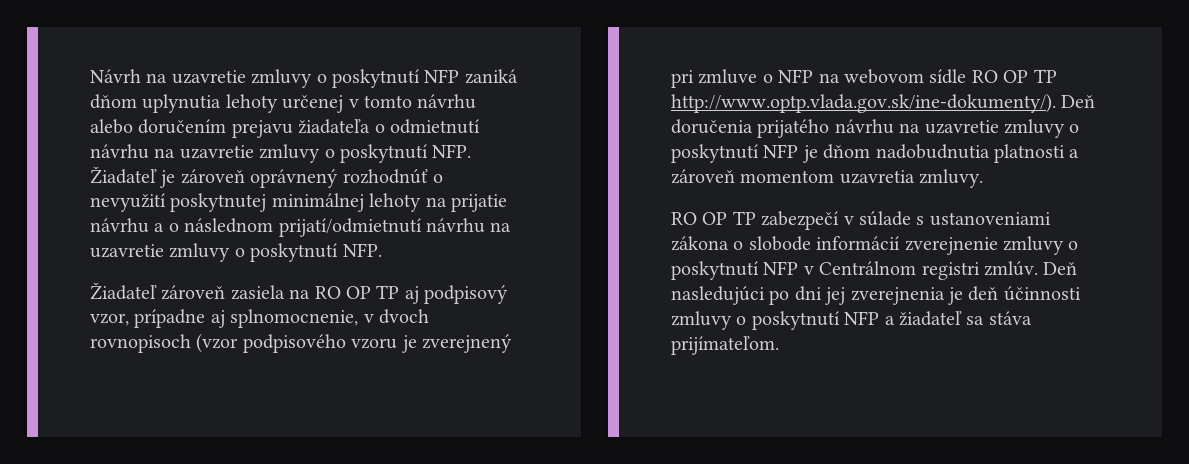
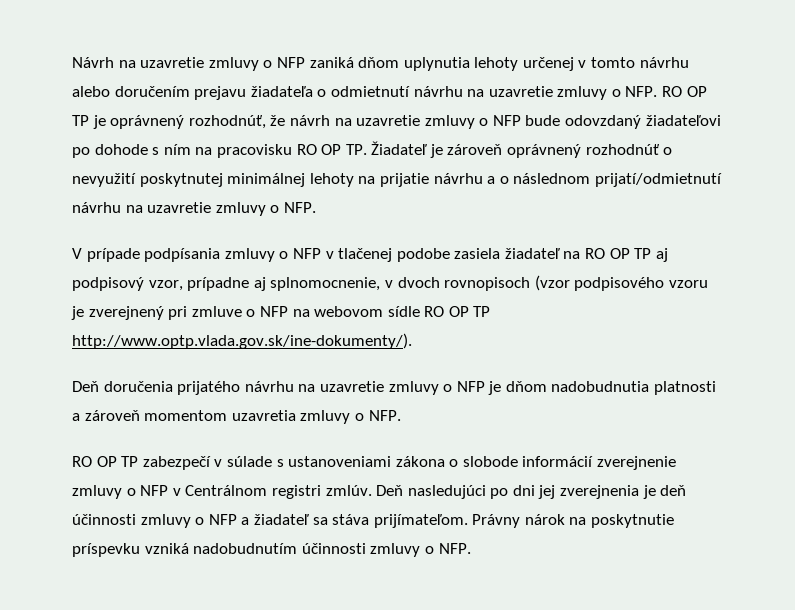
- Návrh na uzavretie zmluvy o poskytnutí NFP zaniká dňom uplynutia lehoty určenej v tomto návrhu alebo doručením prejavu žiadateľa o odmietnutí návrhu na uzavretie zmluvy o poskytnutí NFP. Žiadateľ je zároveň oprávnený rozhodnúť o nevyužití poskytnutej minimálnej lehoty na prijatie návrhu a o následnom prijatí/odmietnutí návrhu na uzavretie zmluvy o poskytnutí NFP.
- Žiadateľ zároveň zasiela na RO OP TP aj podpisový vzor, prípadne aj splnomocnenie, v dvoch rovnopisoch (vzor podpisového vzoru je zverejnený pri zmluve o NFP na webovom sídle RO OP TP http://www.optp.vlada.gov.sk/ine-dokumenty/). Deň doručenia prijatého návrhu na uzavretie zmluvy o poskytnutí NFP je dňom nadobudnutia platnosti a zároveň momentom uzavretia zmluvy.
+ Návrh na uzavretie zmluvy o NFP zaniká dňom uplynutia lehoty určenej v tomto návrhu alebo doručením prejavu žiadateľa o odmietnutí návrhu na uzavretie zmluvy o NFP. RO OP TP je oprávnený rozhodnúť, že návrh na uzavretie zmluvy o NFP bude odovzdaný žiadateľovi po dohode s ním na pracovisku RO OP TP. Žiadateľ je zároveň oprávnený rozhodnúť o nevyužití poskytnutej minimálnej lehoty na prijatie návrhu a o následnom prijatí/odmietnutí návrhu na uzavretie zmluvy o NFP.
+ V prípade podpísania zmluvy o NFP v tlačenej podobe zasiela žiadateľ na RO OP TP aj podpisový vzor, prípadne aj splnomocnenie, v dvoch rovnopisoch (vzor podpisového vzoru je zverejnený pri zmluve o NFP na webovom sídle RO OP TP http://www.optp.vlada.gov.sk/ine-dokumenty/).
+ Deň doručenia prijatého návrhu na uzavretie zmluvy o NFP je dňom nadobudnutia platnosti a zároveň momentom uzavretia zmluvy o NFP.
- RO OP TP zabezpečí v súlade s ustanoveniami zákona o slobode informácií zverejnenie zmluvy o poskytnutí NFP v Centrálnom registri zmlúv.
+ RO OP TP zabezpečí v súlade s ustanoveniami zákona o slobode informácií zverejnenie zmluvy o NFP v Centrálnom registri zmlúv.
- Deň nasledujúci po dni jej zverejnenia je deň účinnosti zmluvy o poskytnutí NFP a žiadateľ sa stáva prijímateľom.
+ Deň nasledujúci po dni jej zverejnenia je deň účinnosti zmluvy o NFP a žiadateľ sa stáva prijímateľom.
+ Právny nárok na poskytnutie príspevku vzniká nadobudnutím účinnosti zmluvy o NFP.

